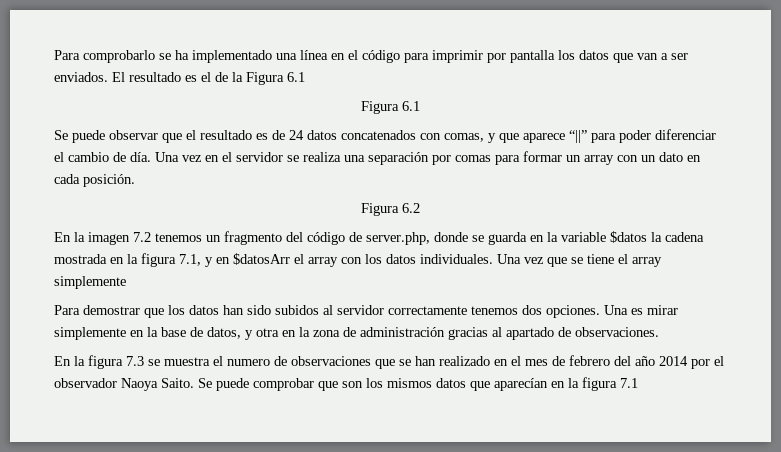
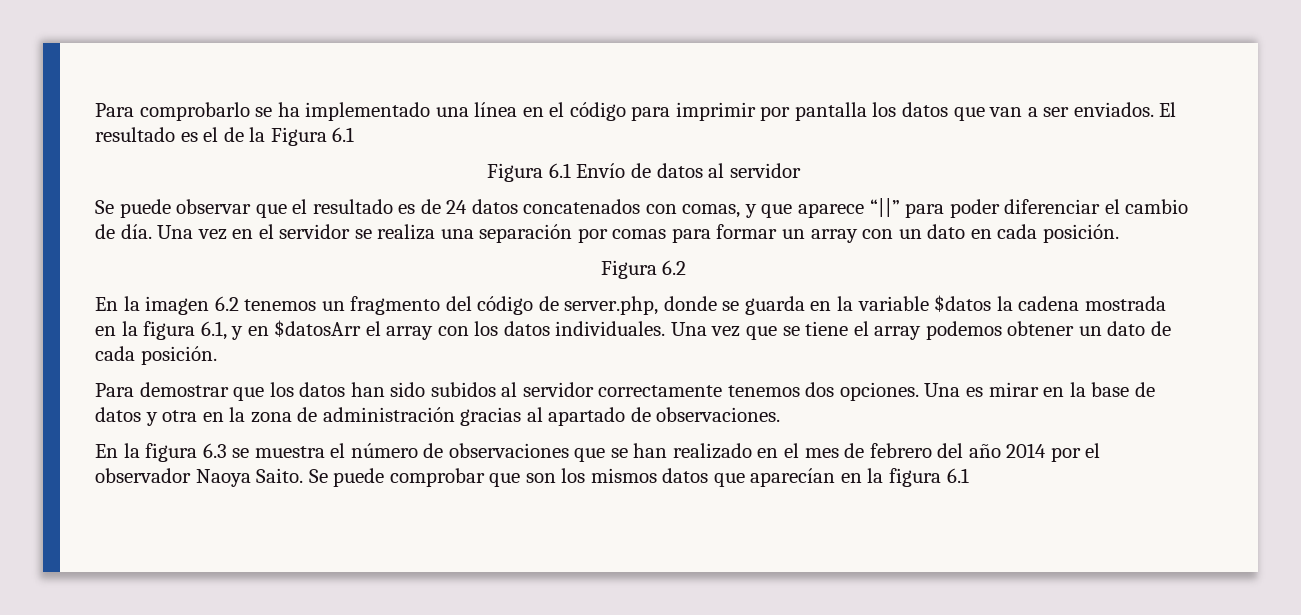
  El resultado es el de la Figura 6.1
- Figura 6.1
+ Figura 6.1 Envío de datos al servidor
- En la imagen 7.2 tenemos un fragmento del código de server.php, donde se guarda en la variable $datos la cadena mostrada en la figura 7.1, y en $datosArr el array con los datos individuales.
+ En la imagen 6.2 tenemos un fragmento del código de server.php, donde se guarda en la variable $datos la cadena mostrada en la figura 6.1, y en $datosArr el array con los datos individuales.
- Una vez que se tiene el array simplemente
+ Una vez que se tiene el array podemos obtener un dato de cada posición.
- Una es mirar simplemente en la base de datos, y otra en la zona de administración gracias al apartado de observaciones.
+ Una es mirar en la base de datos y otra en la zona de administración gracias al apartado de observaciones.
- En la figura 7.3 se muestra el numero de observaciones que se han realizado en el mes de febrero del año 2014 por el observador Naoya Saito.
+ En la figura 6.3 se muestra el número de observaciones que se han realizado en el mes de febrero del año 2014 por el observador Naoya Saito.
- Se puede comprobar que son los mismos datos que aparecían en la figura 7.1
+ Se puede comprobar que son los mismos datos que aparecían en la figura 6.1

